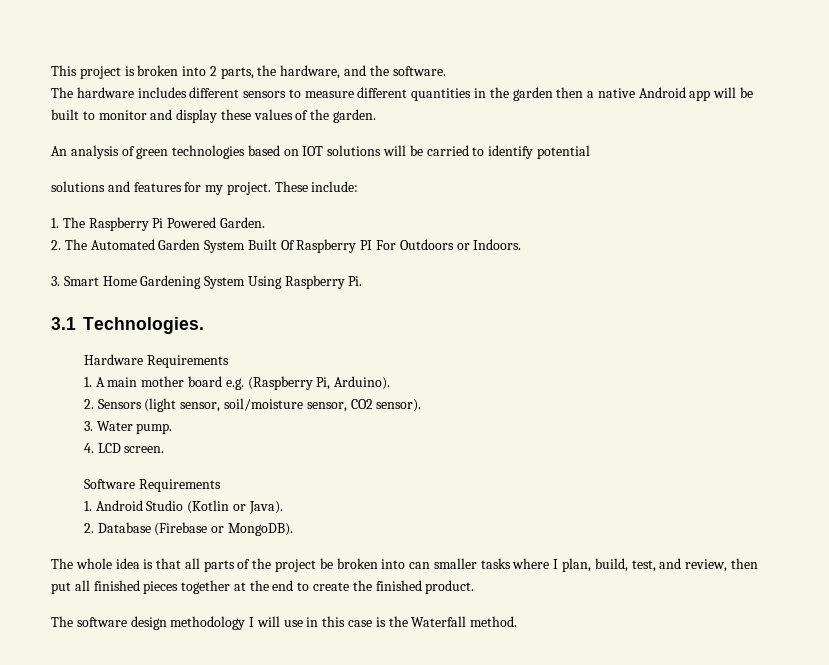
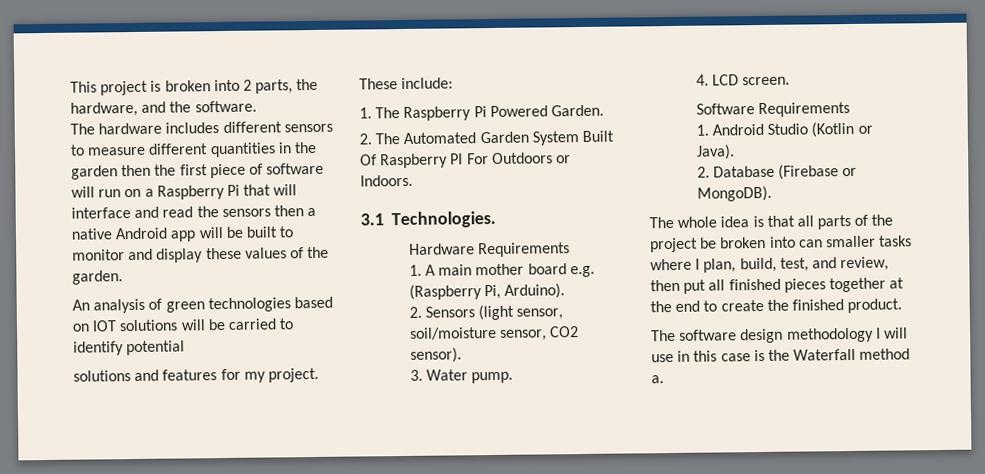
- The hardware includes different sensors to measure different quantities in the garden then a native Android app will be built to monitor and display these values of the garden.
+ The hardware includes different sensors to measure different quantities in the garden then the first piece of software will run on a Raspberry Pi that will interface and read the sensors then a native Android app will be built to monitor and display these values of the garden.
- 3. Smart Home Gardening System Using Raspberry Pi.
- The software design methodology I will use in this case is the Waterfall method.
+ The software design methodology I will use in this case is the Waterfall method a.

